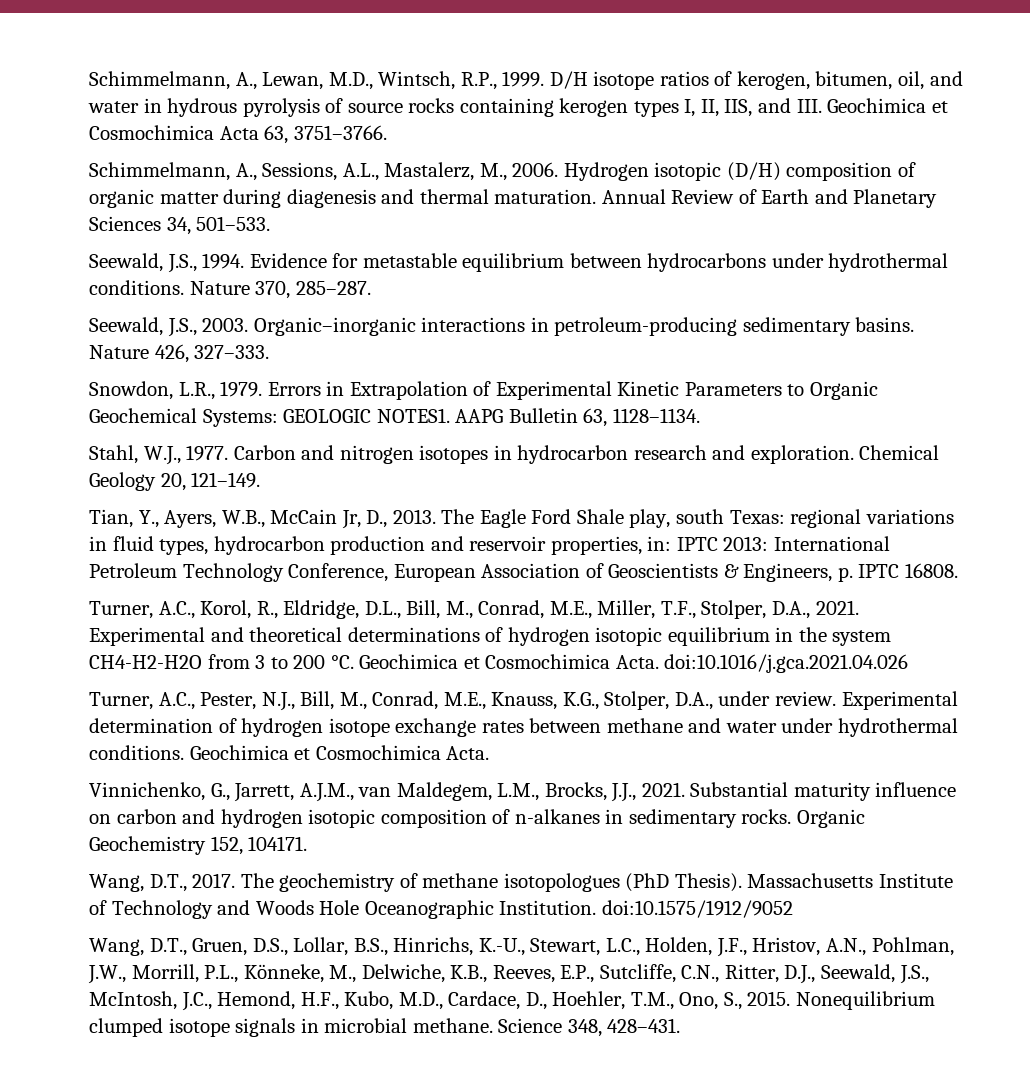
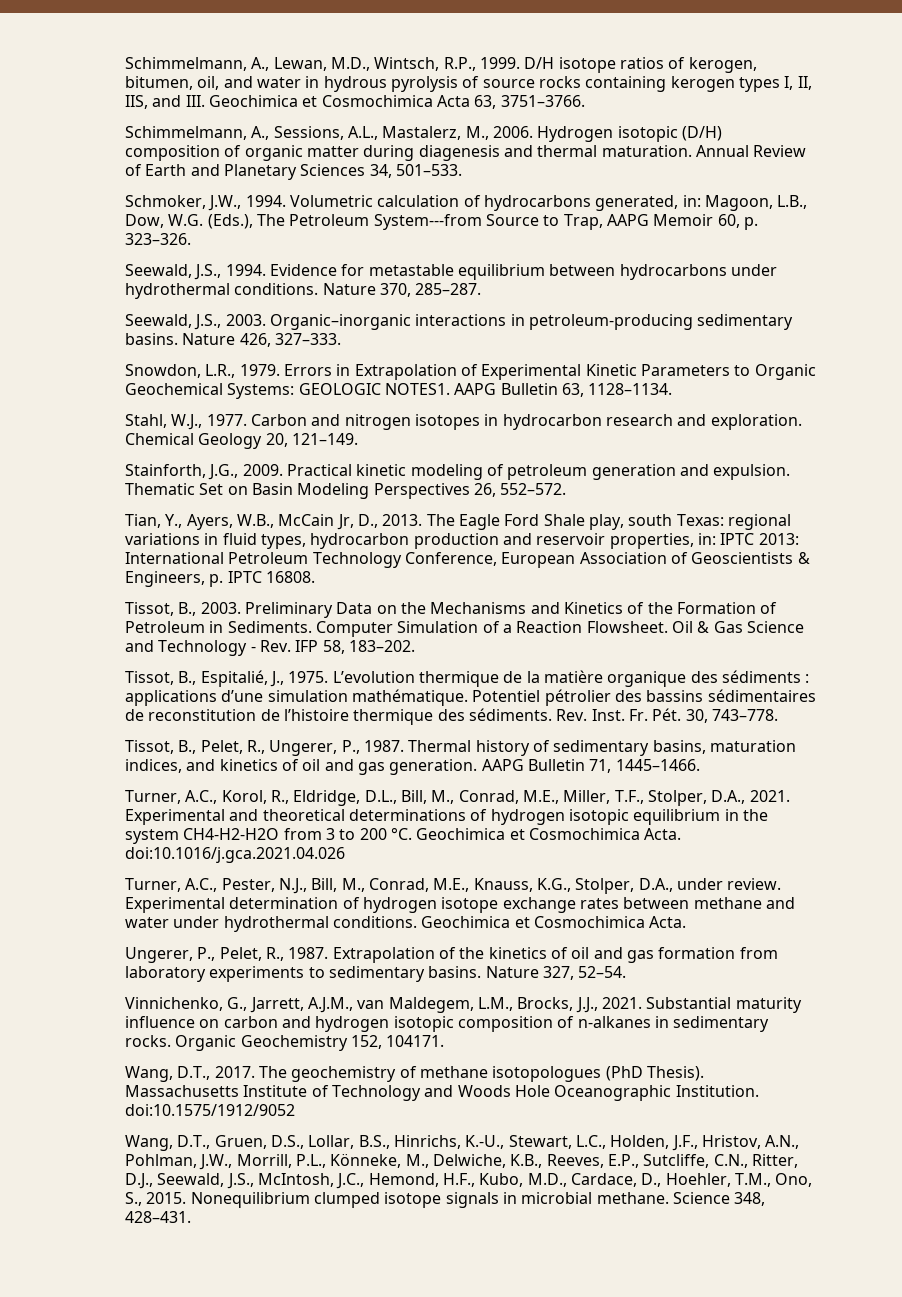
+ Schmoker, J.W., 1994. Volumetric calculation of hydrocarbons generated, in: Magoon, L.B., Dow, W.G. (Eds.), The Petroleum System---from Source to Trap, AAPG Memoir 60, p. 323–326.
+ Stainforth, J.G., 2009. Practical kinetic modeling of petroleum generation and expulsion. Thematic Set on Basin Modeling Perspectives 26, 552–572.
+ Tissot, B., 2003. Preliminary Data on the Mechanisms and Kinetics of the Formation of Petroleum in Sediments. Computer Simulation of a Reaction Flowsheet. Oil & Gas Science and Technology - Rev. IFP 58, 183–202.
+ Tissot, B., Espitalié, J., 1975. L’evolution thermique de la matière organique des sédiments : applications d’une simulation mathématique. Potentiel pétrolier des bassins sédimentaires de reconstitution de l’histoire thermique des sédiments. Rev. Inst. Fr. Pét. 30, 743–778.
+ Tissot, B., Pelet, R., Ungerer, P., 1987. Thermal history of sedimentary basins, maturation indices, and kinetics of oil and gas generation. AAPG Bulletin 71, 1445–1466.
+ Ungerer, P., Pelet, R., 1987. Extrapolation of the kinetics of oil and gas formation from laboratory experiments to sedimentary basins. Nature 327, 52–54.

